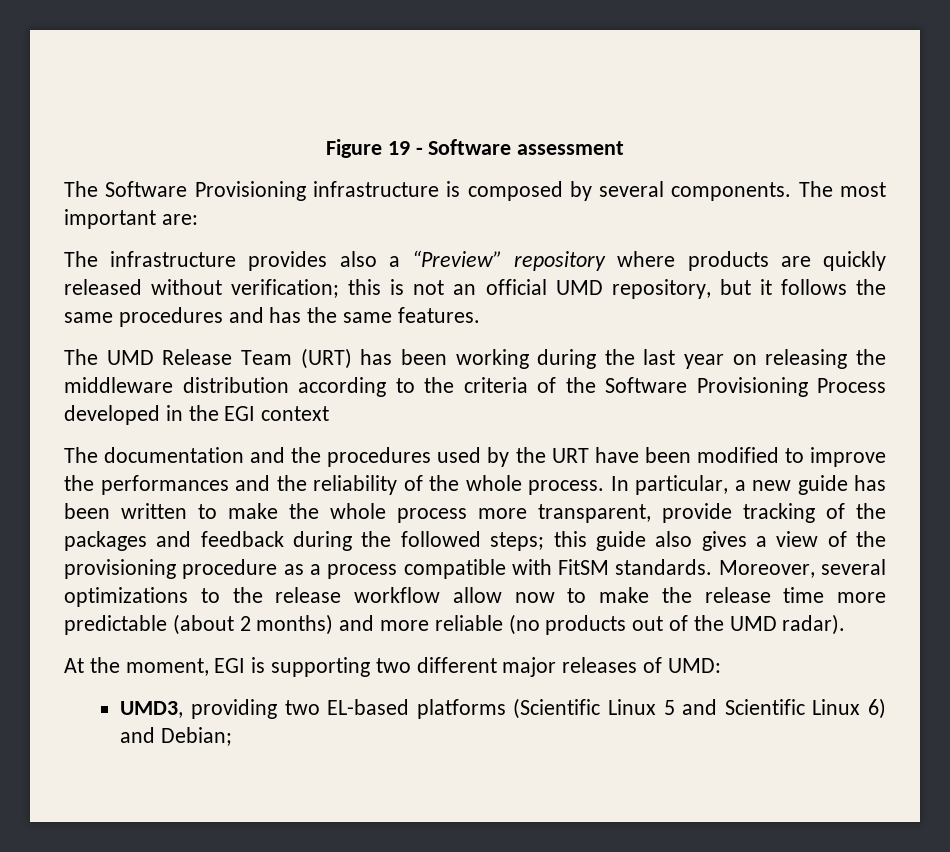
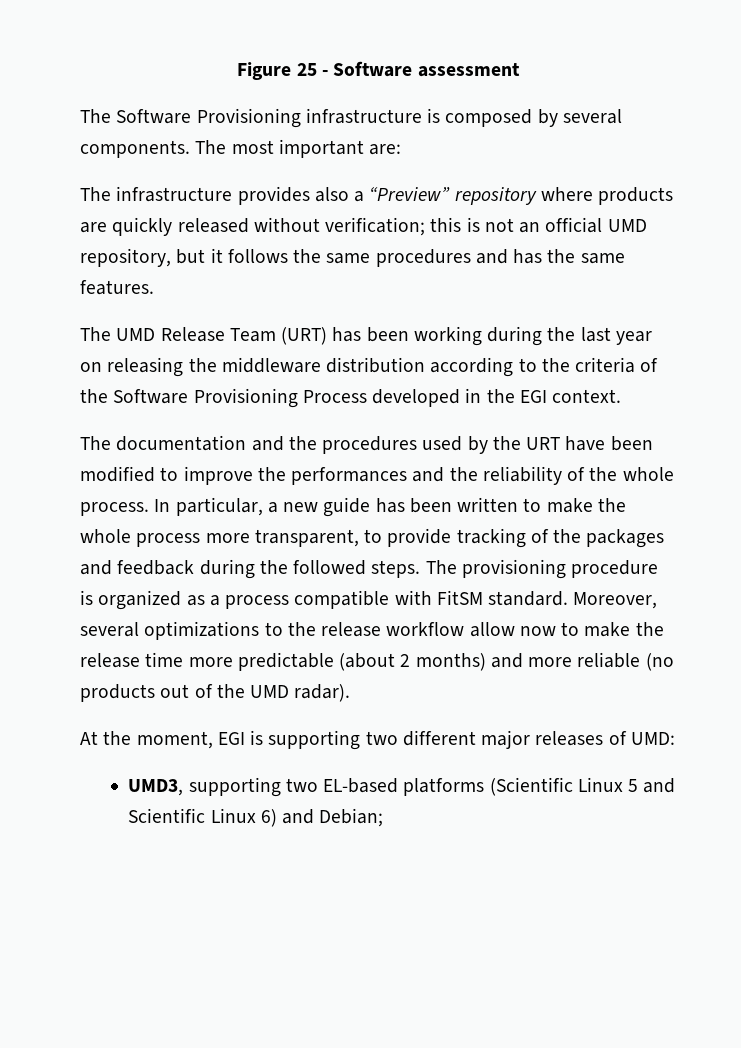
- Figure 19 - Software assessment
+ Figure 25 - Software assessment
- The UMD Release Team (URT) has been working during the last year on releasing the middleware distribution according to the criteria of the Software Provisioning Process developed in the EGI context
+ The UMD Release Team (URT) has been working during the last year on releasing the middleware distribution according to the criteria of the Software Provisioning Process developed in the EGI context.
- In particular, a new guide has been written to make the whole process more transparent, provide tracking of the packages and feedback during the followed steps; this guide also gives a view of the provisioning procedure as a process compatible with FitSM standards.
+ In particular, a new guide has been written to make the whole process more transparent, to provide tracking of the packages and feedback during the followed steps. The provisioning procedure is organized as a process compatible with FitSM standard.
- UMD3, providing two EL-based platforms (Scientific Linux 5 and Scientific Linux 6) and Debian;
+ UMD3, supporting two EL-based platforms (Scientific Linux 5 and Scientific Linux 6) and Debian;

